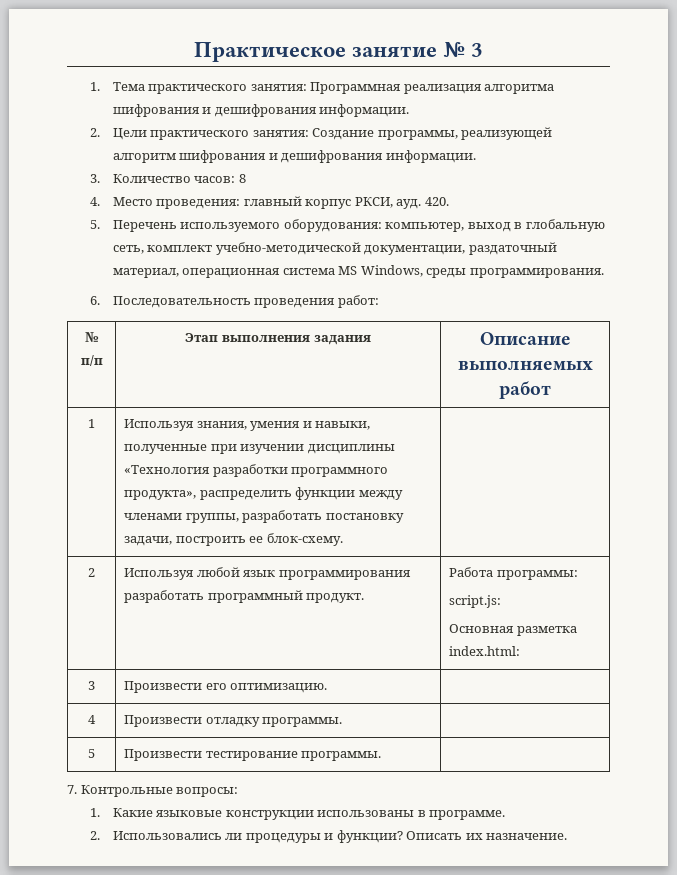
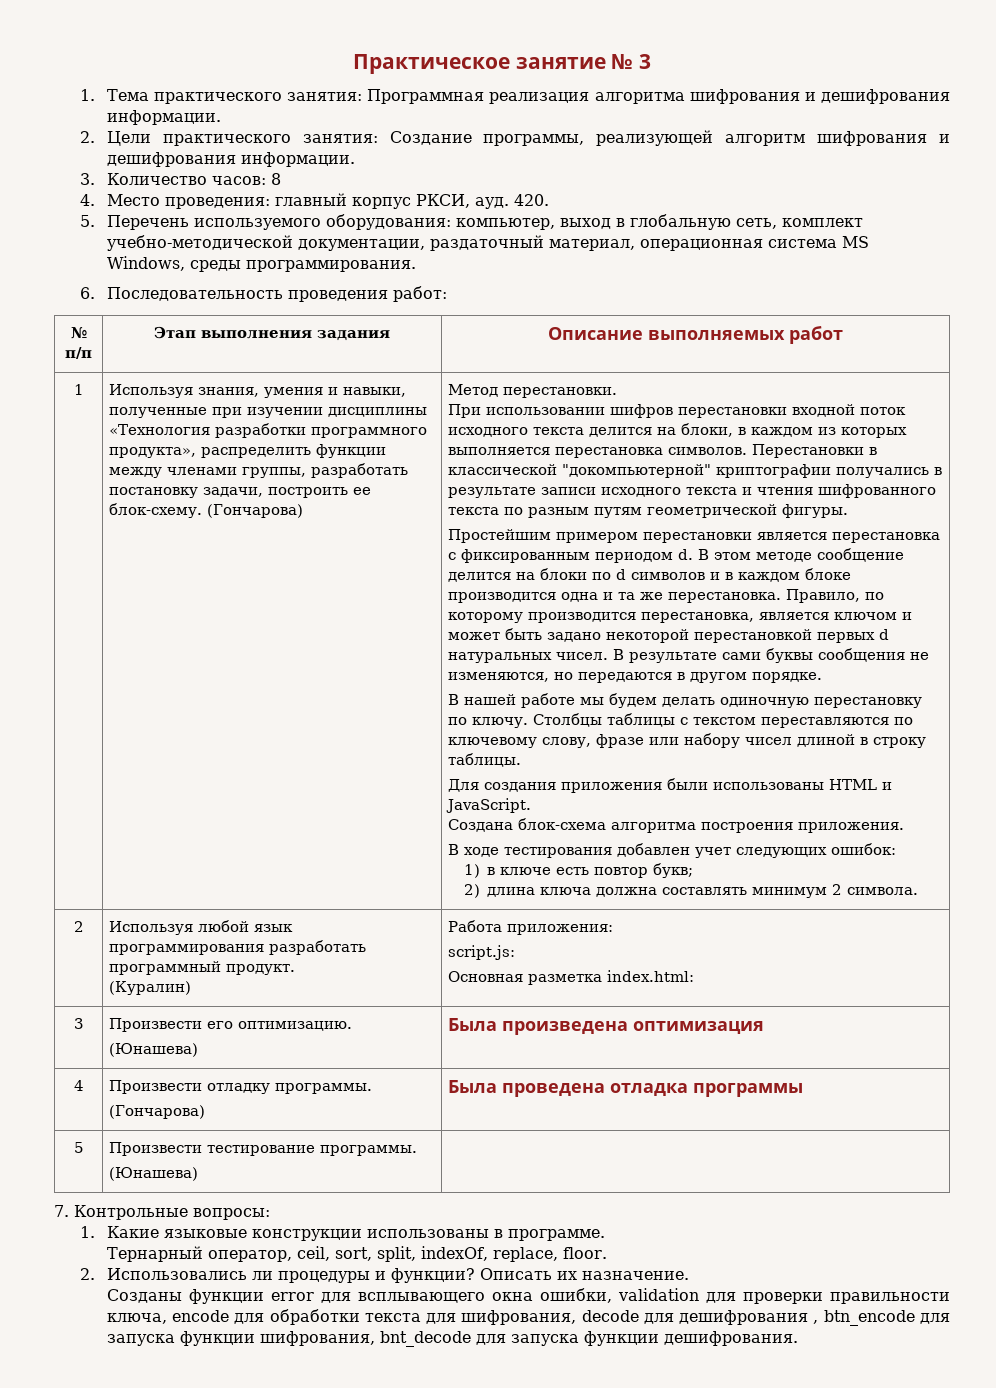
+ (Гончарова) | Метод перестановки.
+ При использовании шифров перестановки входной поток исходного текста делится на блоки, в каждом из которых выполняется перестановка символов. Перестановки в классической "докомпьютерной" криптографии получались в результате записи исходного текста и чтения шифрованного текста по разным путям геометрической фигуры.
+ Простейшим примером перестановки является перестановка с фиксированным периодом d. В этом методе сообщение делится на блоки по d символов и в каждом блоке производится одна и та же перестановка. Правило, по которому производится перестановка, является ключом и может быть задано некоторой перестановкой первых d натуральных чисел. В результате сами буквы сообщения не изменяются, но передаются в другом порядке.
+ В нашей работе мы будем делать одиночную перестановку по ключу. Столбцы таблицы с текстом переставляются по ключевому слову, фразе или набору чисел длиной в строку таблицы.
+ Для создания приложения были использованы HTML и JavaScript.
+ Создана блок-схема алгоритма построения приложения.
+ В ходе тестирования добавлен учет следующих ошибок:
+ 1) в ключе есть повтор букв;
+ 2) длина ключа должна составлять минимум 2 символа.
- 2 | Используя любой язык программирования разработать программный продукт. | Работа программы:
+ 2 | Используя любой язык программирования разработать программный продукт.
+ (Куралин) | Работа приложения:
- 3 | Произвести его оптимизацию. |
+ 3 | Произвести его оптимизацию.
+ (Юнашева) | Была произведена оптимизация
- 4 | Произвести отладку программы. |
+ 4 | Произвести отладку программы.
+ (Гончарова) | Была проведена отладка программы
- 5 | Произвести тестирование программы. |
+ 5 | Произвести тестирование программы.
+ (Юнашева) |
+ Тернарный оператор, ceil, sort, split, indexOf, replace, floor.
+ Созданы функции error для всплывающего окна ошибки, validation для проверки правильности ключа, encode для обработки текста для шифрования, decode для дешифрования , btn_encode для запуска функции шифрования, bnt_decode для запуска функции дешифрования.

